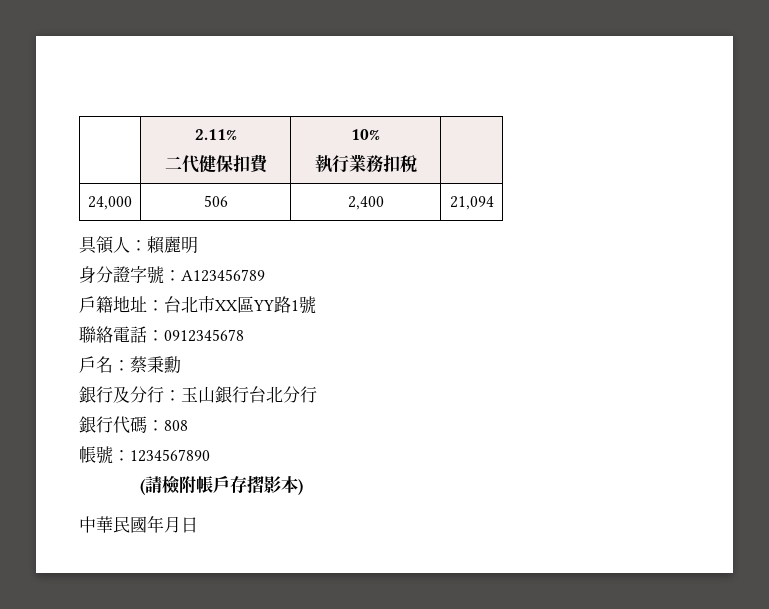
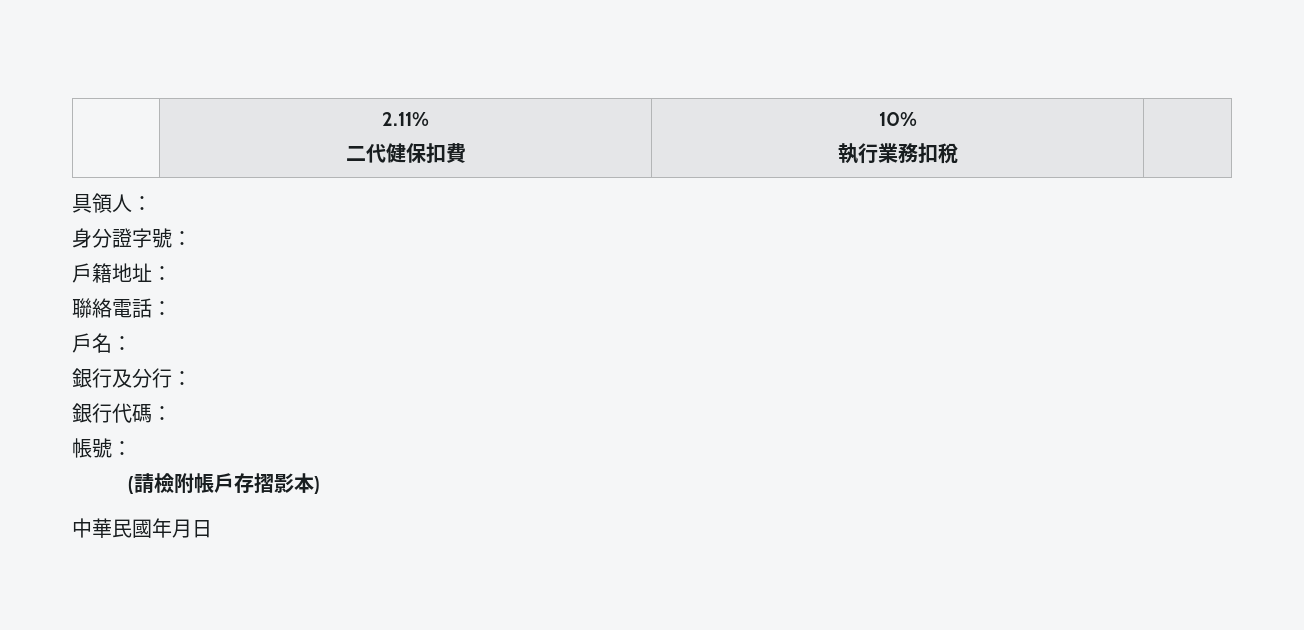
- 24,000 | 506 | 2,400 | 21,094
- 具領人：賴麗明
+ 具領人：
- 身分證字號：A123456789
+ 身分證字號：
- 戶籍地址：台北市XX區YY路1號
+ 戶籍地址：
- 聯絡電話：0912345678
+ 聯絡電話：
- 戶名：蔡秉勳
+ 戶名：
- 銀行及分行：玉山銀行台北分行
+ 銀行及分行：
- 銀行代碼：808
+ 銀行代碼：
- 帳號：1234567890
+ 帳號：

